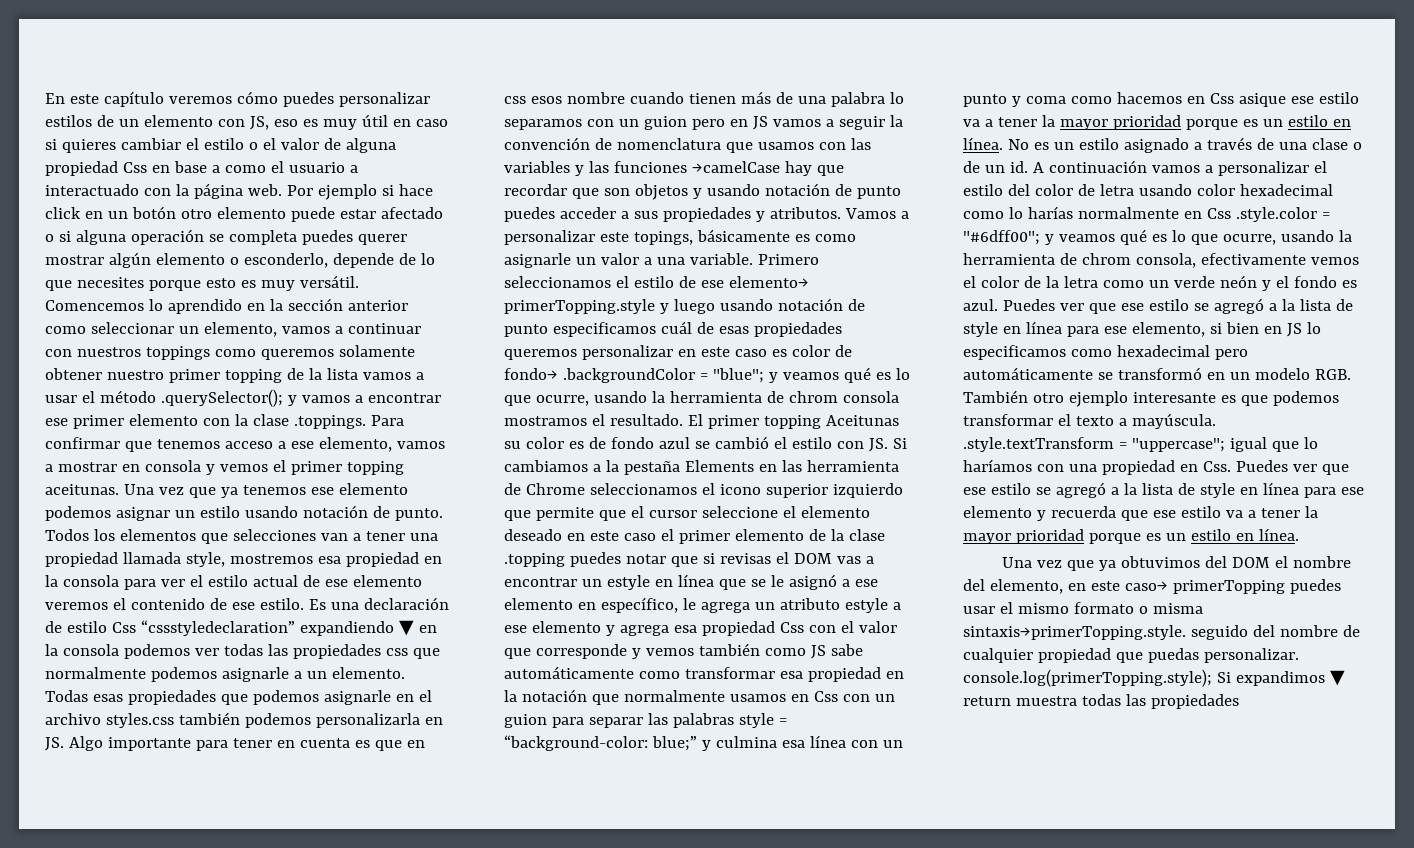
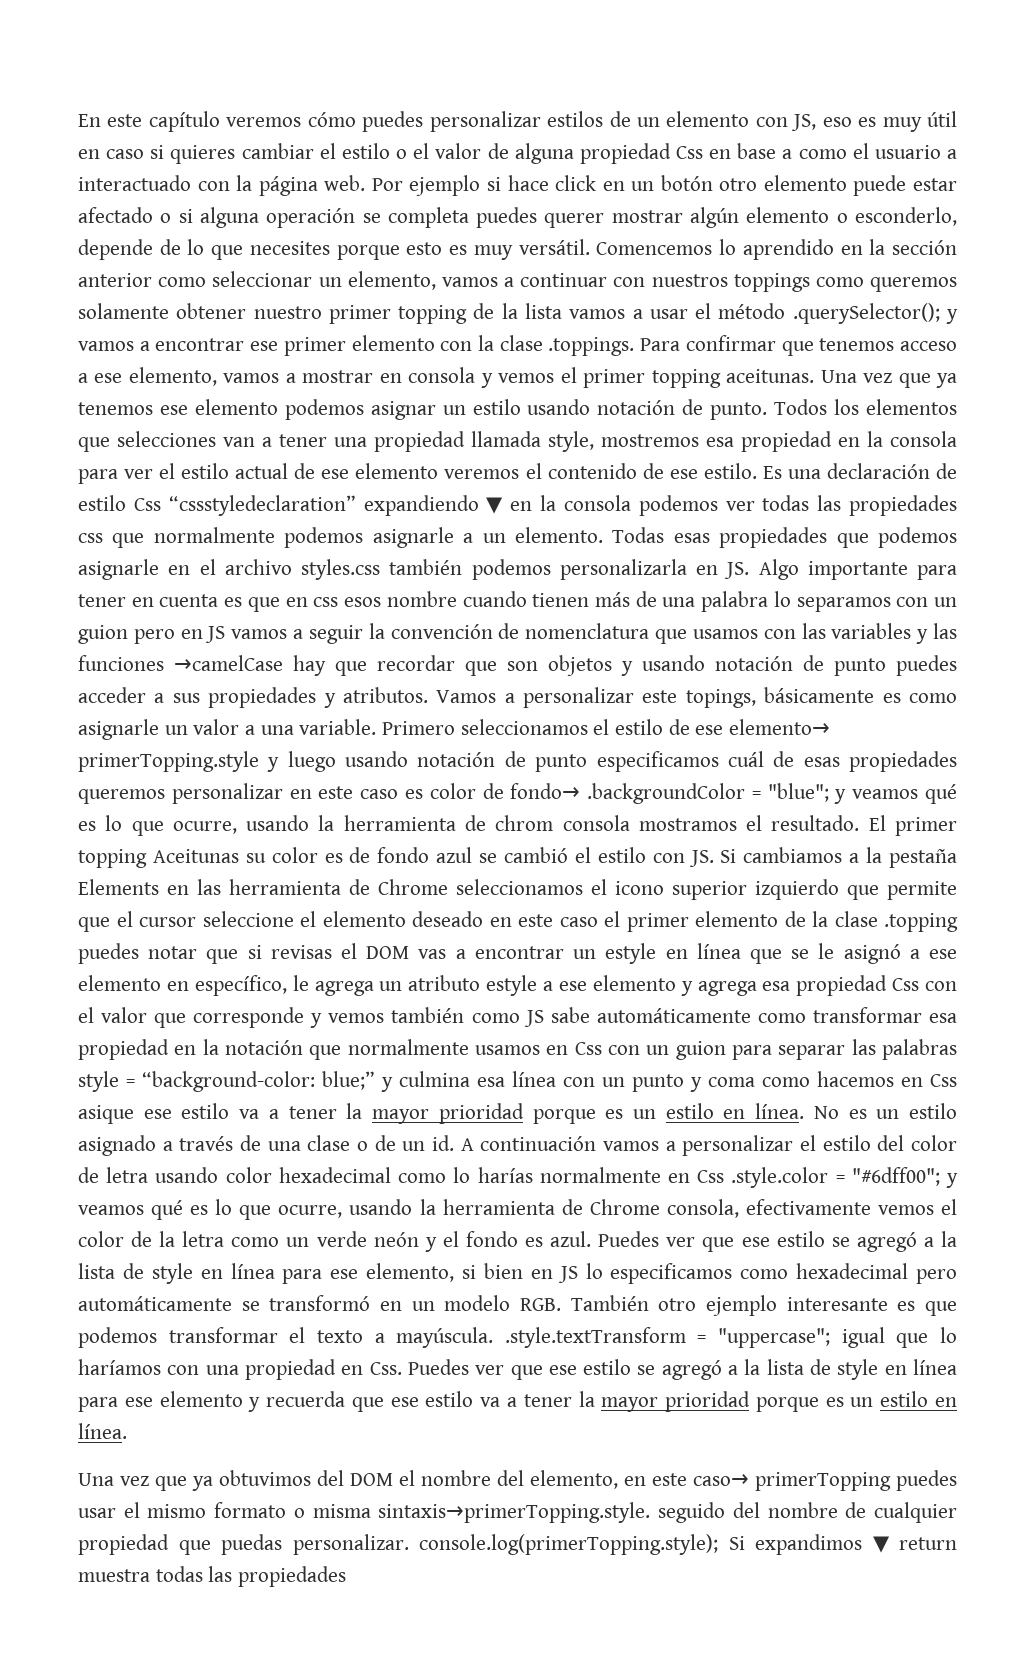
- A continuación vamos a personalizar el estilo del color de letra usando color hexadecimal como lo harías normalmente en Css .style.color = "#6dff00"; y veamos qué es lo que ocurre, usando la herramienta de chrom consola, efectivamente vemos el color de la letra como un verde neón y el fondo es azul.
+ A continuación vamos a personalizar el estilo del color de letra usando color hexadecimal como lo harías normalmente en Css .style.color = "#6dff00"; y veamos qué es lo que ocurre, usando la herramienta de Chrome consola, efectivamente vemos el color de la letra como un verde neón y el fondo es azul.

